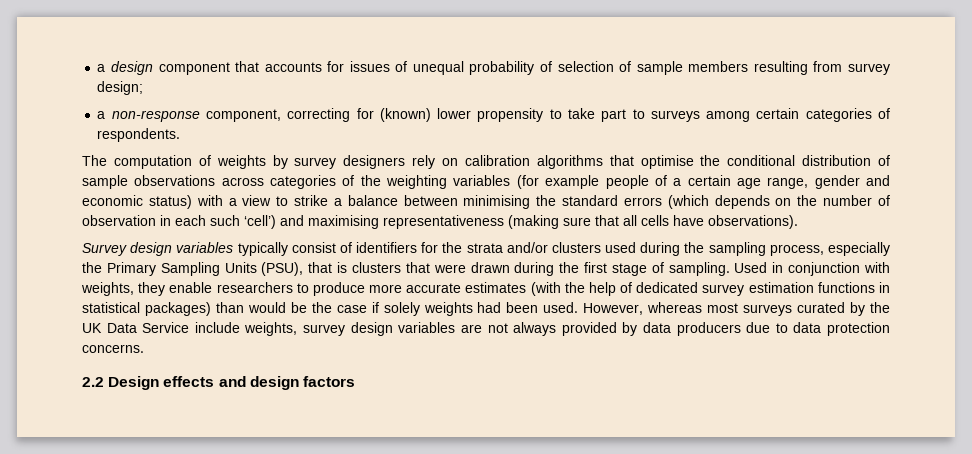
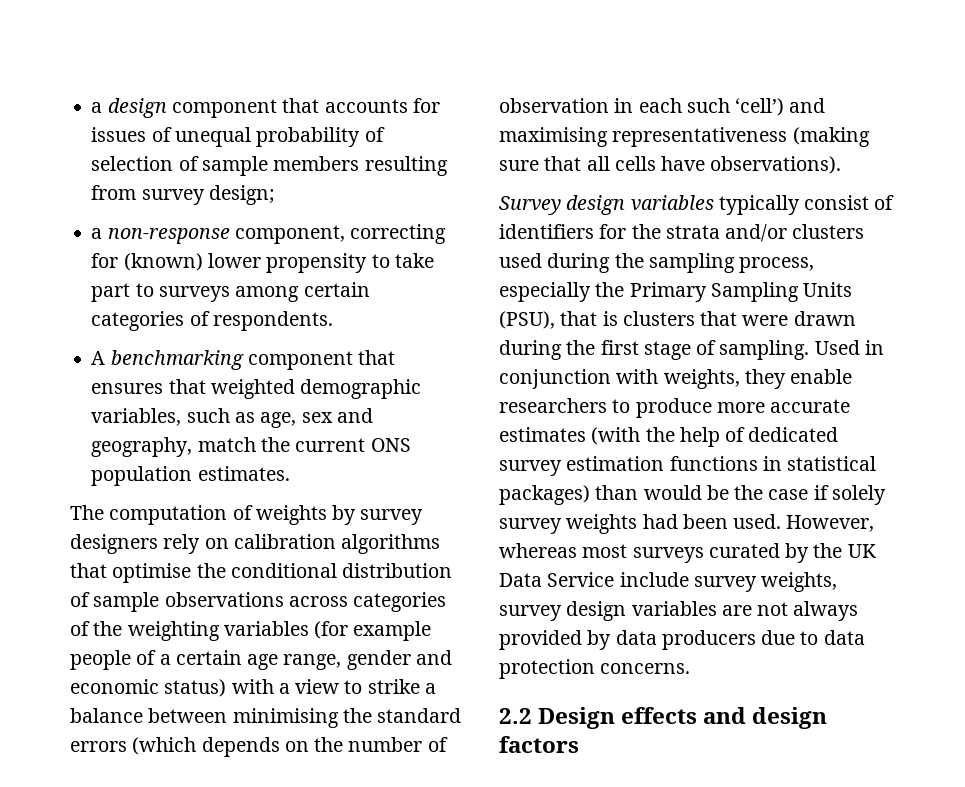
+ A benchmarking component that ensures that weighted demographic variables, such as age, sex and geography, match the current ONS population estimates.
- Used in conjunction with weights, they enable researchers to produce more accurate estimates (with the help of dedicated survey estimation functions in statistical packages) than would be the case if solely weights had been used.
+ Used in conjunction with weights, they enable researchers to produce more accurate estimates (with the help of dedicated survey estimation functions in statistical packages) than would be the case if solely survey weights had been used.
- However, whereas most surveys curated by the UK Data Service include weights, survey design variables are not always provided by data producers due to data protection concerns.
+ However, whereas most surveys curated by the UK Data Service include survey weights, survey design variables are not always provided by data producers due to data protection concerns.

